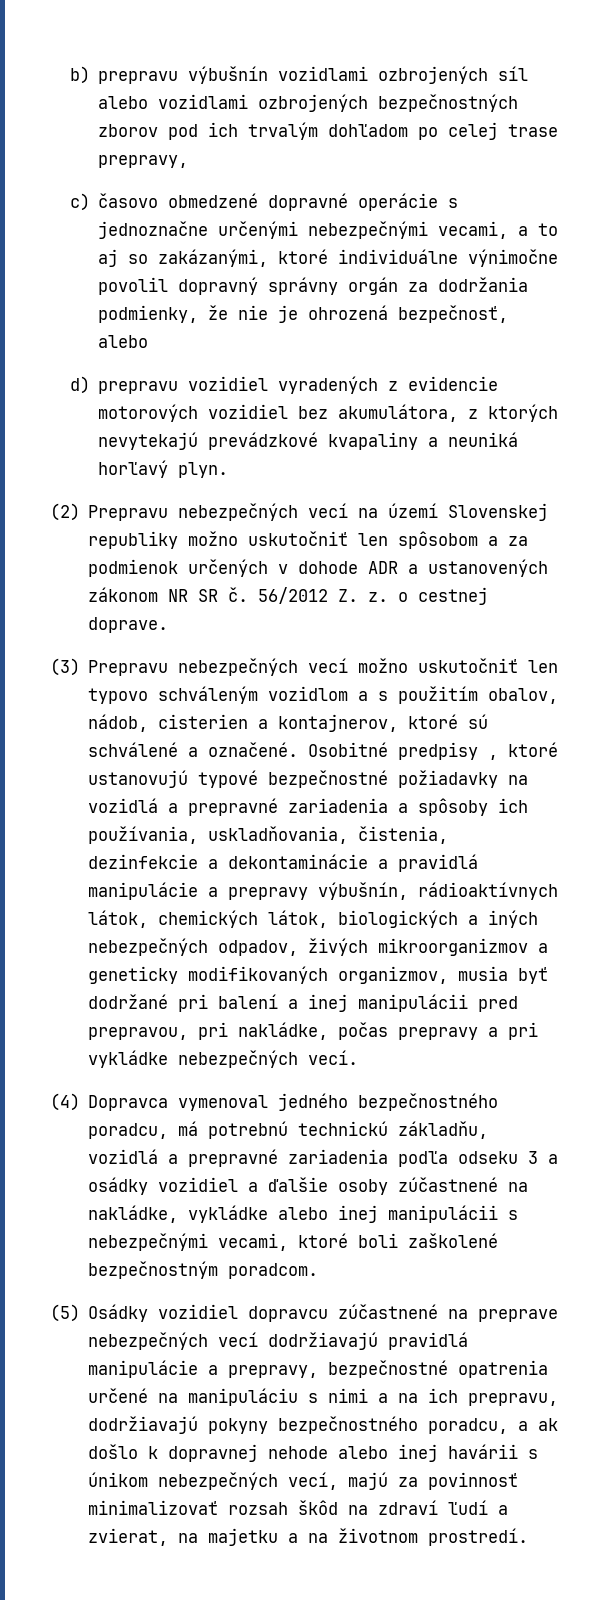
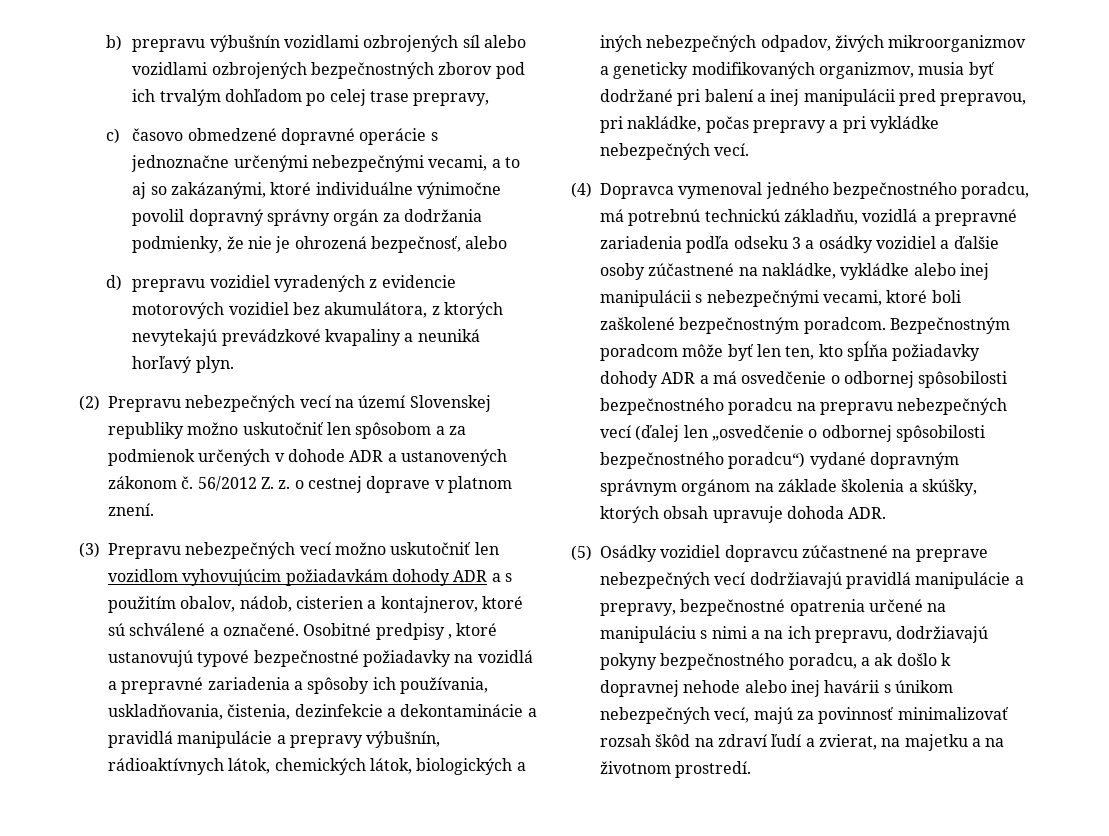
- (2) Prepravu nebezpečných vecí na území Slovenskej republiky možno uskutočniť len spôsobom a za podmienok určených v dohode ADR a ustanovených zákonom NR SR č.
+ (2) Prepravu nebezpečných vecí na území Slovenskej republiky možno uskutočniť len spôsobom a za podmienok určených v dohode ADR a ustanovených zákonom č.
- 56/2012 Z. z. o cestnej doprave.
+ 56/2012 Z. z. o cestnej doprave v platnom znení.
- (3) Prepravu nebezpečných vecí možno uskutočniť len typovo schváleným vozidlom a s použitím obalov, nádob, cisterien a kontajnerov, ktoré sú schválené a označené.
+ (3) Prepravu nebezpečných vecí možno uskutočniť len vozidlom vyhovujúcim požiadavkám dohody ADR a s použitím obalov, nádob, cisterien a kontajnerov, ktoré sú schválené a označené.
+ Bezpečnostným poradcom môže byť len ten, kto spĺňa požiadavky dohody ADR a má osvedčenie o odbornej spôsobilosti bezpečnostného poradcu na prepravu nebezpečných vecí (ďalej len „osvedčenie o odbornej spôsobilosti bezpečnostného poradcu“) vydané dopravným správnym orgánom na základe školenia a skúšky, ktorých obsah upravuje dohoda ADR.

